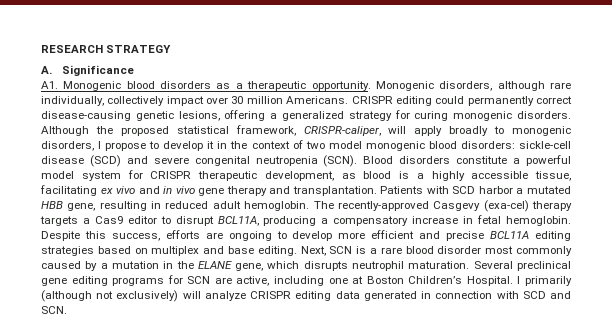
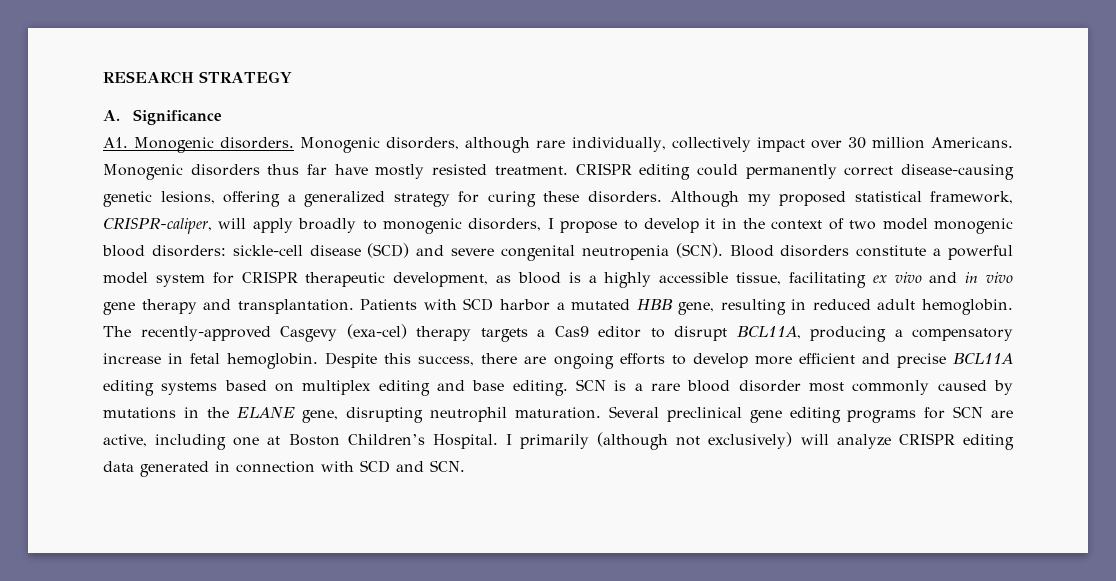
- A1. Monogenic blood disorders as a therapeutic opportunity.
+ A1. Monogenic disorders.
+ Monogenic disorders thus far have mostly resisted treatment.
- CRISPR editing could permanently correct disease-causing genetic lesions, offering a generalized strategy for curing monogenic disorders.
+ CRISPR editing could permanently correct disease-causing genetic lesions, offering a generalized strategy for curing these disorders.
- Although the proposed statistical framework, CRISPR-caliper, will apply broadly to monogenic disorders, I propose to develop it in the context of two model monogenic blood disorders: sickle-cell disease (SCD) and severe congenital neutropenia (SCN).
+ Although my proposed statistical framework, CRISPR-caliper, will apply broadly to monogenic disorders, I propose to develop it in the context of two model monogenic blood disorders: sickle-cell disease (SCD) and severe congenital neutropenia (SCN).
- Despite this success, efforts are ongoing to develop more efficient and precise BCL11A editing strategies based on multiplex and base editing.
+ Despite this success, there are ongoing efforts to develop more efficient and precise BCL11A editing systems based on multiplex editing and base editing.
- Next, SCN is a rare blood disorder most commonly caused by a mutation in the ELANE gene, which disrupts neutrophil maturation.
+ SCN is a rare blood disorder most commonly caused by mutations in the ELANE gene, disrupting neutrophil maturation.

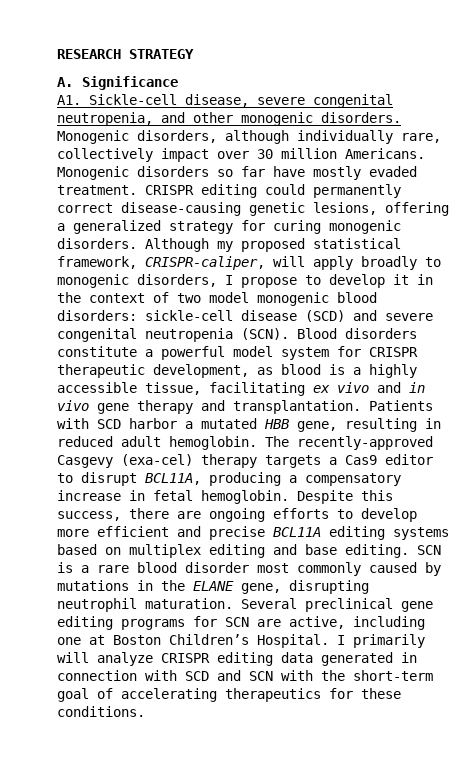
- A1. Monogenic disorders.
+ A1. Sickle-cell disease, severe congenital neutropenia, and other monogenic disorders.
- Monogenic disorders, although rare individually, collectively impact over 30 million Americans.
+ Monogenic disorders, although individually rare, collectively impact over 30 million Americans.
- Monogenic disorders thus far have mostly resisted treatment.
+ Monogenic disorders so far have mostly evaded treatment.
- CRISPR editing could permanently correct disease-causing genetic lesions, offering a generalized strategy for curing these disorders.
+ CRISPR editing could permanently correct disease-causing genetic lesions, offering a generalized strategy for curing monogenic disorders.
- I primarily (although not exclusively) will analyze CRISPR editing data generated in connection with SCD and SCN.
+ I primarily will analyze CRISPR editing data generated in connection with SCD and SCN with the short-term goal of accelerating therapeutics for these conditions.

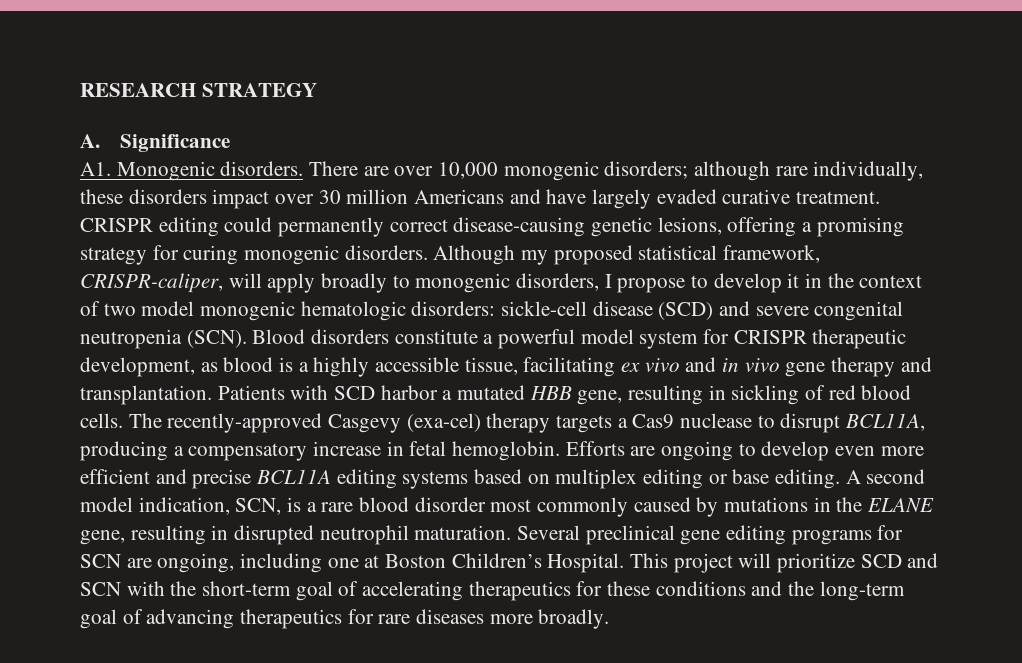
- A1. Sickle-cell disease, severe congenital neutropenia, and other monogenic disorders. Monogenic disorders, although individually rare, collectively impact over 30 million Americans. Monogenic disorders so far have mostly evaded treatment.
+ A1. Monogenic disorders. There are over 10,000 monogenic disorders; although rare individually, these disorders impact over 30 million Americans and have largely evaded curative treatment.
- CRISPR editing could permanently correct disease-causing genetic lesions, offering a generalized strategy for curing monogenic disorders.
+ CRISPR editing could permanently correct disease-causing genetic lesions, offering a promising strategy for curing monogenic disorders.
- Although my proposed statistical framework, CRISPR-caliper, will apply broadly to monogenic disorders, I propose to develop it in the context of two model monogenic blood disorders: sickle-cell disease (SCD) and severe congenital neutropenia (SCN).
+ Although my proposed statistical framework, CRISPR-caliper, will apply broadly to monogenic disorders, I propose to develop it in the context of two model monogenic hematologic disorders: sickle-cell disease (SCD) and severe congenital neutropenia (SCN).
- Patients with SCD harbor a mutated HBB gene, resulting in reduced adult hemoglobin.
+ Patients with SCD harbor a mutated HBB gene, resulting in sickling of red blood cells.
- The recently-approved Casgevy (exa-cel) therapy targets a Cas9 editor to disrupt BCL11A, producing a compensatory increase in fetal hemoglobin.
+ The recently-approved Casgevy (exa-cel) therapy targets a Cas9 nuclease to disrupt BCL11A, producing a compensatory increase in fetal hemoglobin.
- Despite this success, there are ongoing efforts to develop more efficient and precise BCL11A editing systems based on multiplex editing and base editing.
+ Efforts are ongoing to develop even more efficient and precise BCL11A editing systems based on multiplex editing or base editing.
- SCN is a rare blood disorder most commonly caused by mutations in the ELANE gene, disrupting neutrophil maturation.
+ A second model indication, SCN, is a rare blood disorder most commonly caused by mutations in the ELANE gene, resulting in disrupted neutrophil maturation.
- Several preclinical gene editing programs for SCN are active, including one at Boston Children’s Hospital.
+ Several preclinical gene editing programs for SCN are ongoing, including one at Boston Children’s Hospital.
- I primarily will analyze CRISPR editing data generated in connection with SCD and SCN with the short-term goal of accelerating therapeutics for these conditions.
+ This project will prioritize SCD and SCN with the short-term goal of accelerating therapeutics for these conditions and the long-term goal of advancing therapeutics for rare diseases more broadly.

